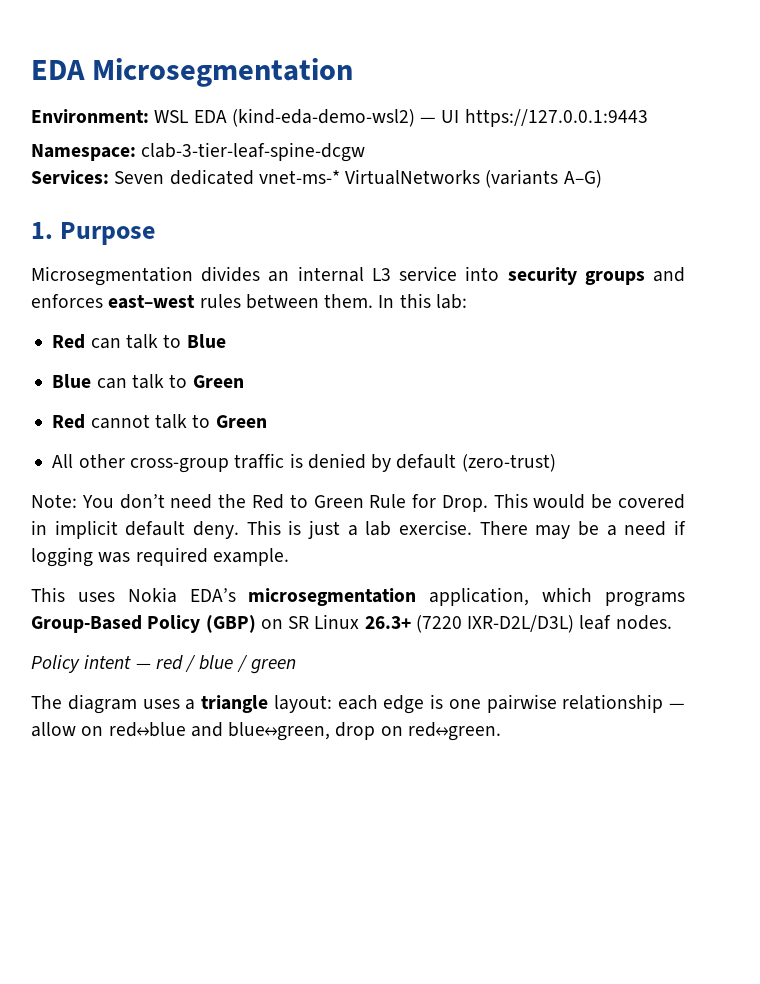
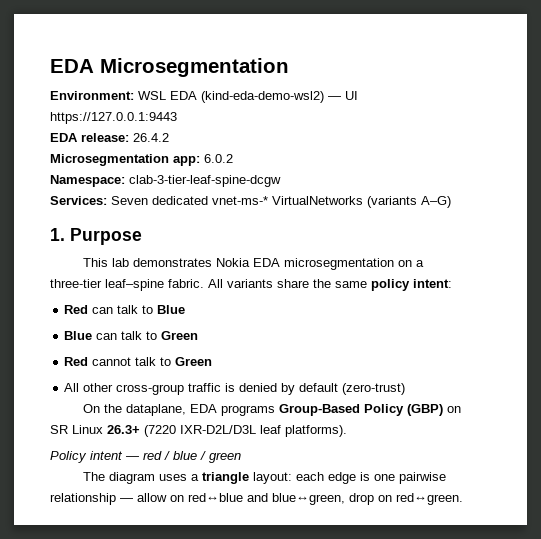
+ EDA release: 26.4.2
+ Microsegmentation app: 6.0.2
- Microsegmentation divides an internal L3 service into security groups and enforces east–west rules between them. In this lab:
+ This lab demonstrates Nokia EDA microsegmentation on a three-tier leaf–spine fabric. All variants share the same policy intent:
- Note: You don’t need the Red to Green Rule for Drop. This would be covered in implicit default deny. This is just a lab exercise. There may be a need if logging was required example.
- This uses Nokia EDA’s microsegmentation application, which programs Group-Based Policy (GBP) on SR Linux 26.3+ (7220 IXR-D2L/D3L) leaf nodes.
+ On the dataplane, EDA programs Group-Based Policy (GBP) on SR Linux 26.3+ (7220 IXR-D2L/D3L leaf platforms).

